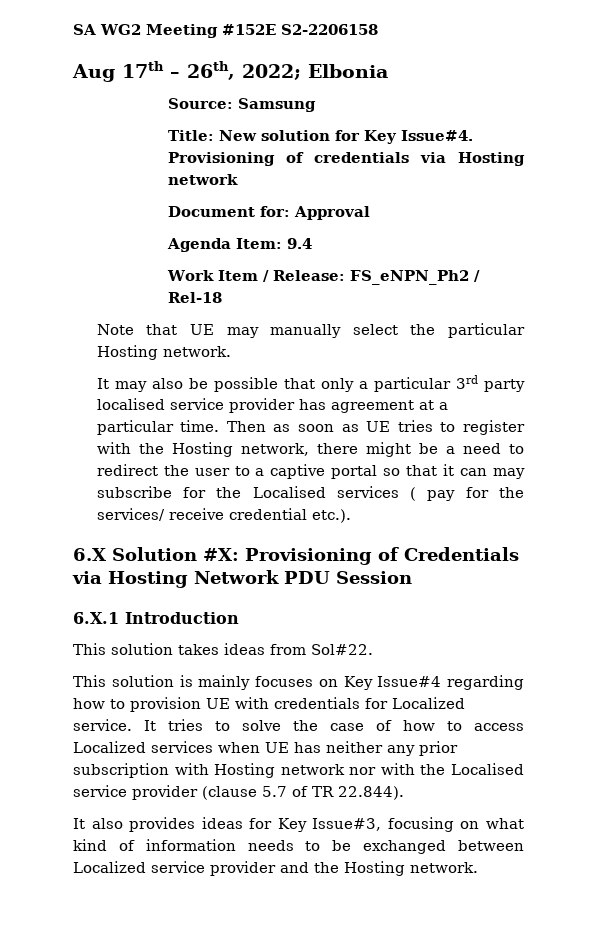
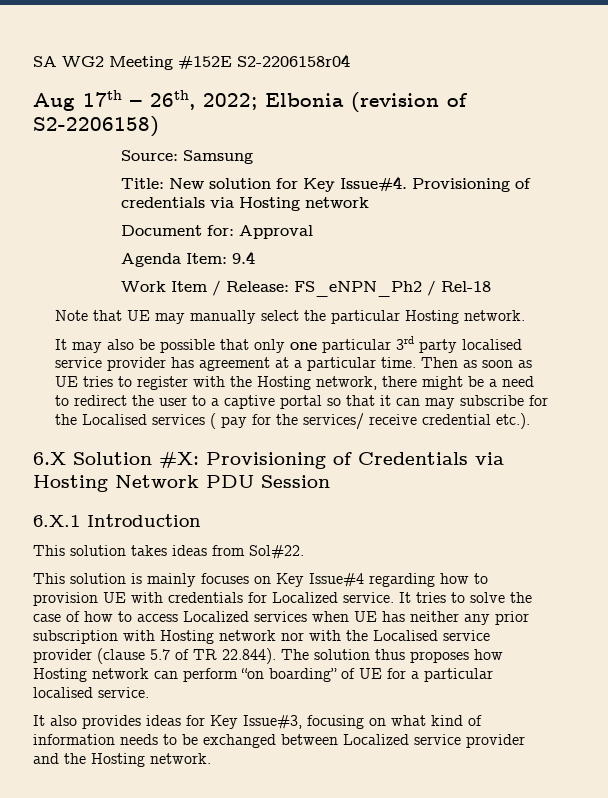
- SA WG2 Meeting #152E S2-2206158
+ SA WG2 Meeting #152E S2-2206158r04
- Aug 17th – 26th, 2022; Elbonia
+ Aug 17th – 26th, 2022; Elbonia (revision of S2-2206158)
- It may also be possible that only a particular 3rd party localised service provider has agreement at a particular time.
+ It may also be possible that only one particular 3rd party localised service provider has agreement at a particular time.
- It tries to solve the case of how to access Localized services when UE has neither any prior subscription with Hosting network nor with the Localised service provider (clause 5.7 of TR 22.844).
+ It tries to solve the case of how to access Localized services when UE has neither any prior subscription with Hosting network nor with the Localised service provider (clause 5.7 of TR 22.844). The solution thus proposes how Hosting network can perform “on boarding” of UE for a particular localised service.

